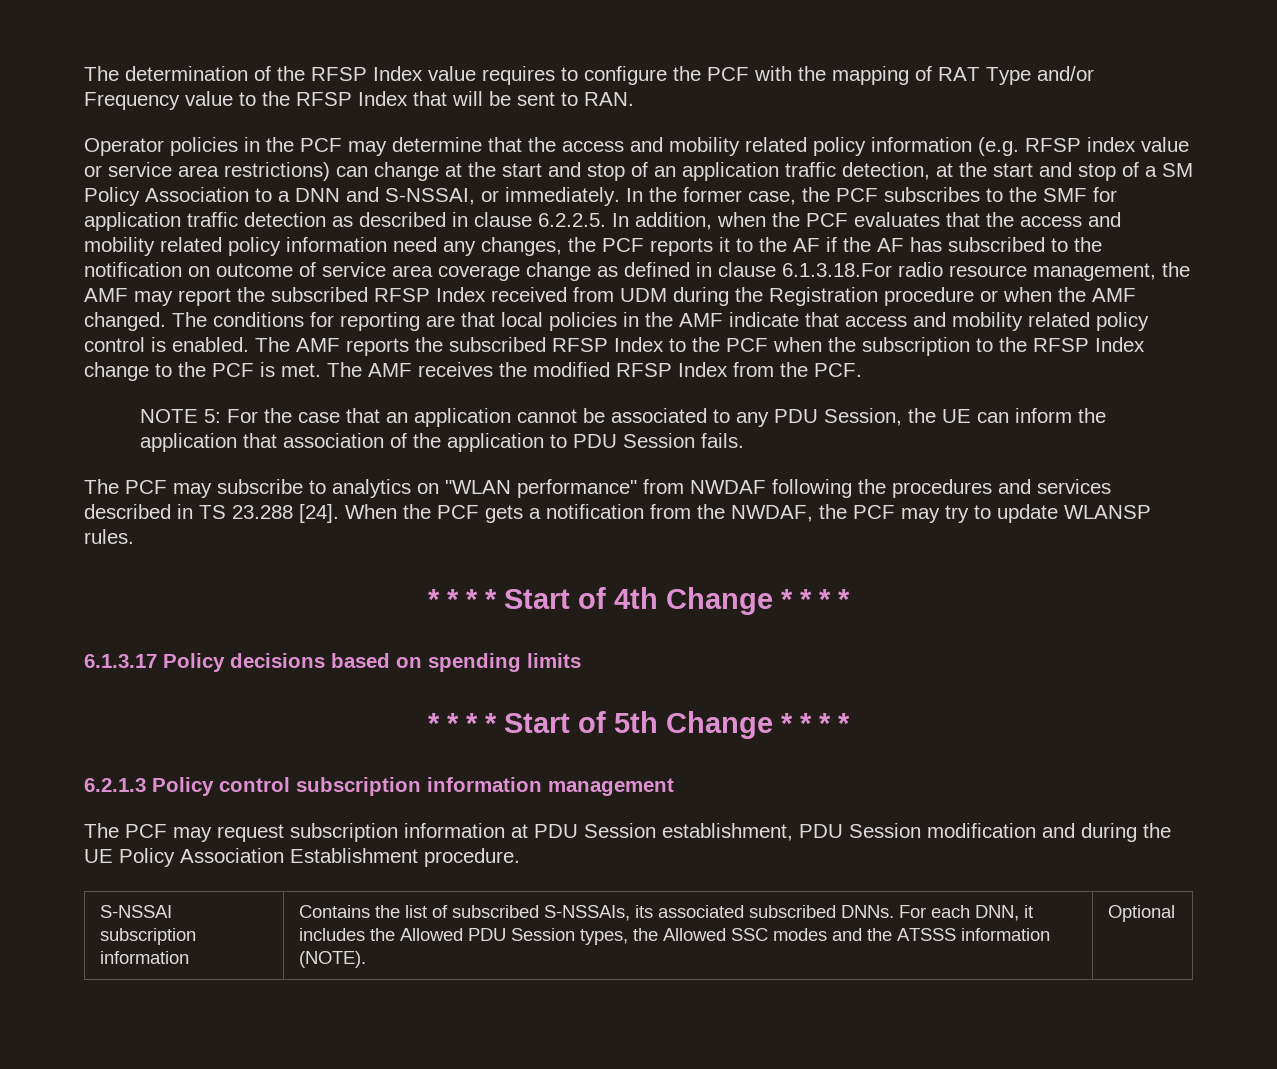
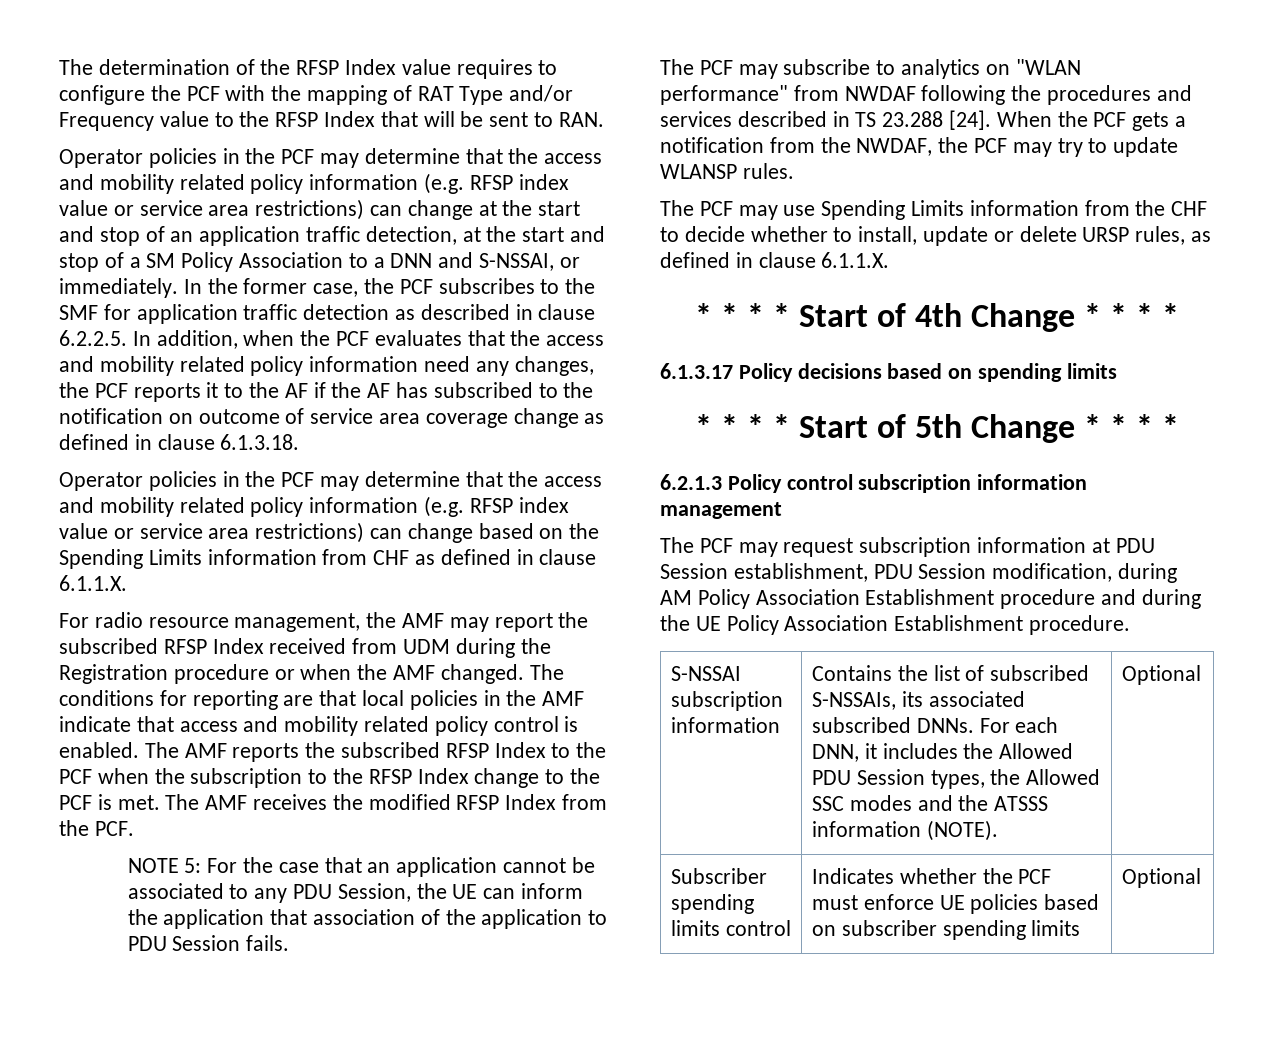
- In the former case, the PCF subscribes to the SMF for application traffic detection as described in clause 6.2.2.5. In addition, when the PCF evaluates that the access and mobility related policy information need any changes, the PCF reports it to the AF if the AF has subscribed to the notification on outcome of service area coverage change as defined in clause 6.1.3.18.For radio resource management, the AMF may report the subscribed RFSP Index received from UDM during the Registration procedure or when the AMF changed.
+ In the former case, the PCF subscribes to the SMF for application traffic detection as described in clause 6.2.2.5. In addition, when the PCF evaluates that the access and mobility related policy information need any changes, the PCF reports it to the AF if the AF has subscribed to the notification on outcome of service area coverage change as defined in clause 6.1.3.18.
+ Operator policies in the PCF may determine that the access and mobility related policy information (e.g. RFSP index value or service area restrictions) can change based on the Spending Limits information from CHF as defined in clause 6.1.1.X.
+ For radio resource management, the AMF may report the subscribed RFSP Index received from UDM during the Registration procedure or when the AMF changed.
+ The PCF may use Spending Limits information from the CHF to decide whether to install, update or delete URSP rules, as defined in clause 6.1.1.X.
- The PCF may request subscription information at PDU Session establishment, PDU Session modification and during the UE Policy Association Establishment procedure.
+ The PCF may request subscription information at PDU Session establishment, PDU Session modification, during AM Policy Association Establishment procedure and during the UE Policy Association Establishment procedure.
+ Subscriber spending limits control | Indicates whether the PCF must enforce UE policies based on subscriber spending limits | Optional

